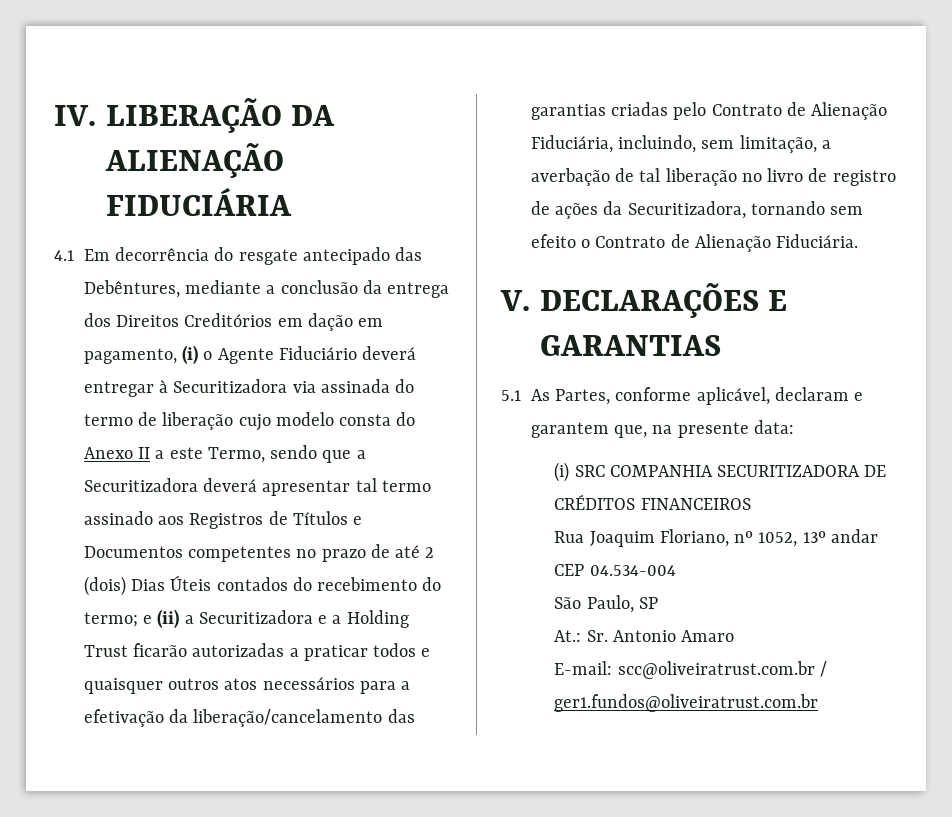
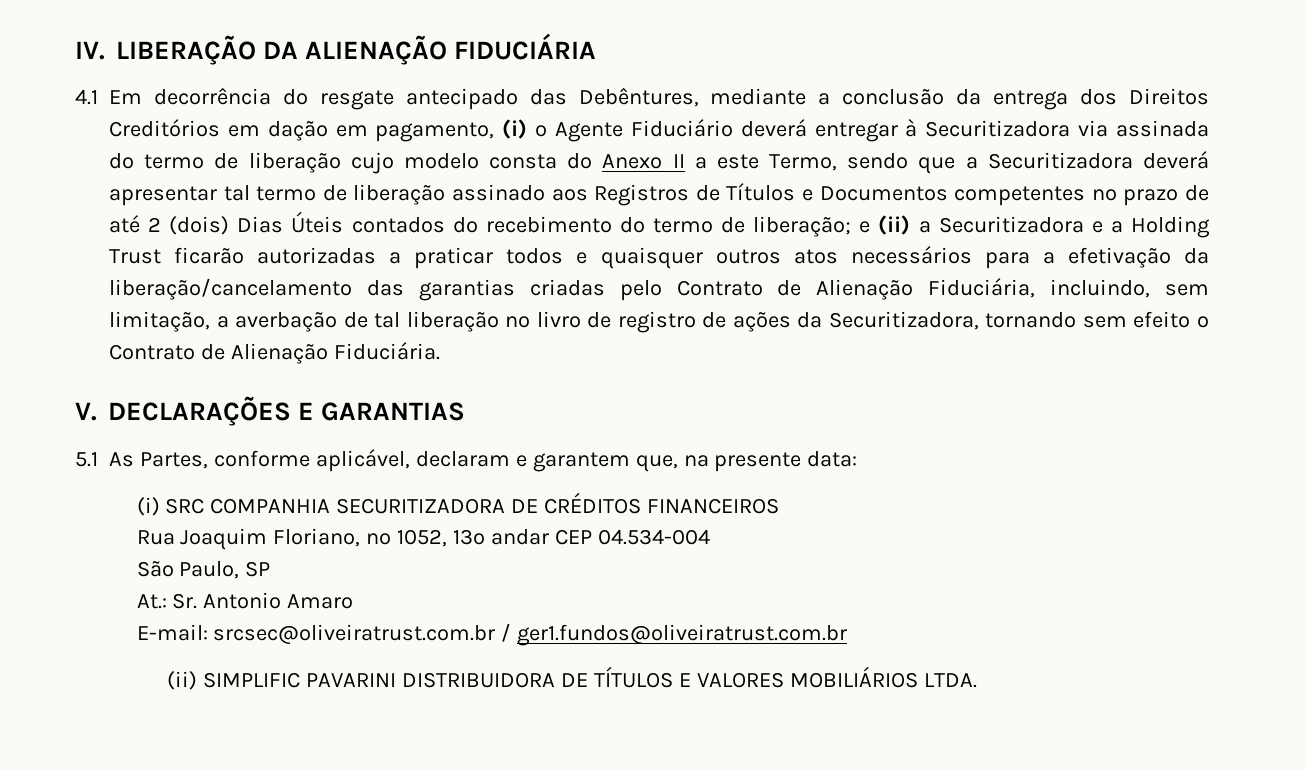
- 4.1 Em decorrência do resgate antecipado das Debêntures, mediante a conclusão da entrega dos Direitos Creditórios em dação em pagamento, (i) o Agente Fiduciário deverá entregar à Securitizadora via assinada do termo de liberação cujo modelo consta do Anexo II a este Termo, sendo que a Securitizadora deverá apresentar tal termo assinado aos Registros de Títulos e Documentos competentes no prazo de até 2 (dois) Dias Úteis contados do recebimento do termo;
+ 4.1 Em decorrência do resgate antecipado das Debêntures, mediante a conclusão da entrega dos Direitos Creditórios em dação em pagamento, (i) o Agente Fiduciário deverá entregar à Securitizadora via assinada do termo de liberação cujo modelo consta do Anexo II a este Termo, sendo que a Securitizadora deverá apresentar tal termo de liberação assinado aos Registros de Títulos e Documentos competentes no prazo de até 2 (dois) Dias Úteis contados do recebimento do termo de liberação;
- E-mail: scc@oliveiratrust.com.br / ger1.fundos@oliveiratrust.com.br
+ E-mail: srcsec@oliveiratrust.com.br / ger1.fundos@oliveiratrust.com.br
+ (ii) SIMPLIFIC PAVARINI DISTRIBUIDORA DE TÍTULOS E VALORES MOBILIÁRIOS LTDA.

